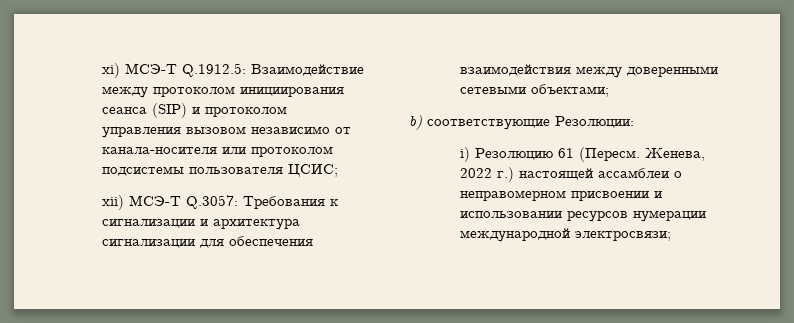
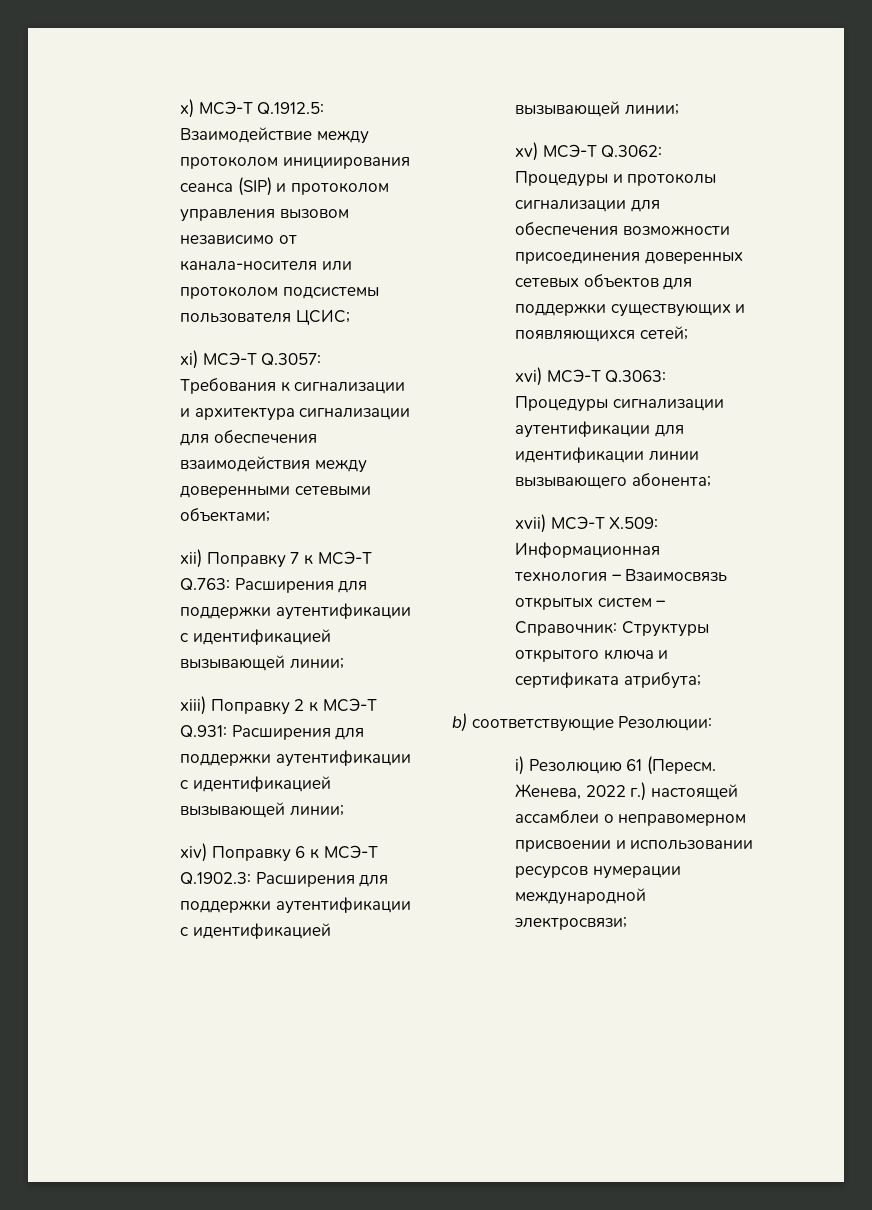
- xi) МСЭ-Т Q.1912.5: Взаимодействие между протоколом инициирования сеанса (SIP) и протоколом управления вызовом независимо от канала-носителя или протоколом подсистемы пользователя ЦСИС;
+ x) МСЭ-Т Q.1912.5: Взаимодействие между протоколом инициирования сеанса (SIP) и протоколом управления вызовом независимо от канала-носителя или протоколом подсистемы пользователя ЦСИС;
- xii) МСЭ-T Q.3057: Требования к сигнализации и архитектура сигнализации для обеспечения взаимодействия между доверенными сетевыми объектами;
+ xi) МСЭ-T Q.3057: Требования к сигнализации и архитектура сигнализации для обеспечения взаимодействия между доверенными сетевыми объектами;
+ xii) Поправку 7 к МСЭ-Т Q.763: Расширения для поддержки аутентификации с идентификацией вызывающей линии;
+ xiii) Поправку 2 к МСЭ-Т Q.931: Расширения для поддержки аутентификации с идентификацией вызывающей линии;
+ xiv) Поправку 6 к МСЭ-Т Q.1902.3: Расширения для поддержки аутентификации с идентификацией вызывающей линии;
+ xv) МСЭ-Т Q.3062: Процедуры и протоколы сигнализации для обеспечения возможности присоединения доверенных сетевых объектов для поддержки существующих и появляющихся сетей;
+ xvi) МСЭ-Т Q.3063: Процедуры сигнализации аутентификации для идентификации линии вызывающего абонента;
+ xvii) МСЭ-T X.509: Информационная технология – Взаимосвязь открытых систем – Справочник: Структуры открытого ключа и сертификата атрибута;

